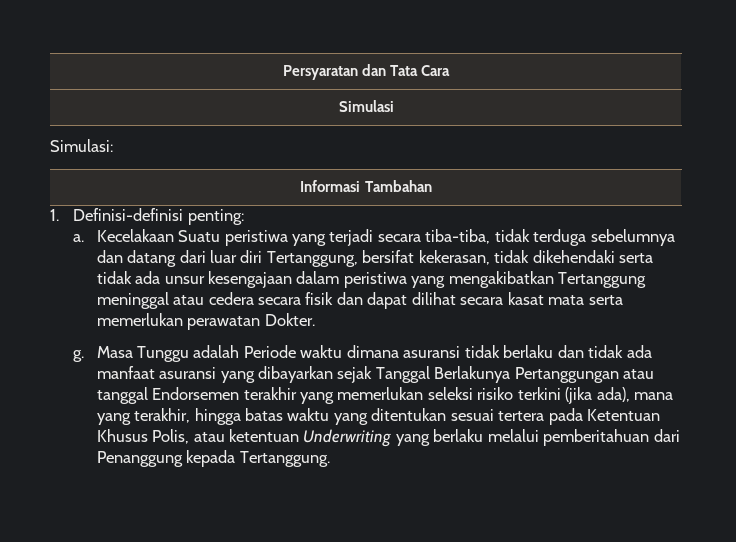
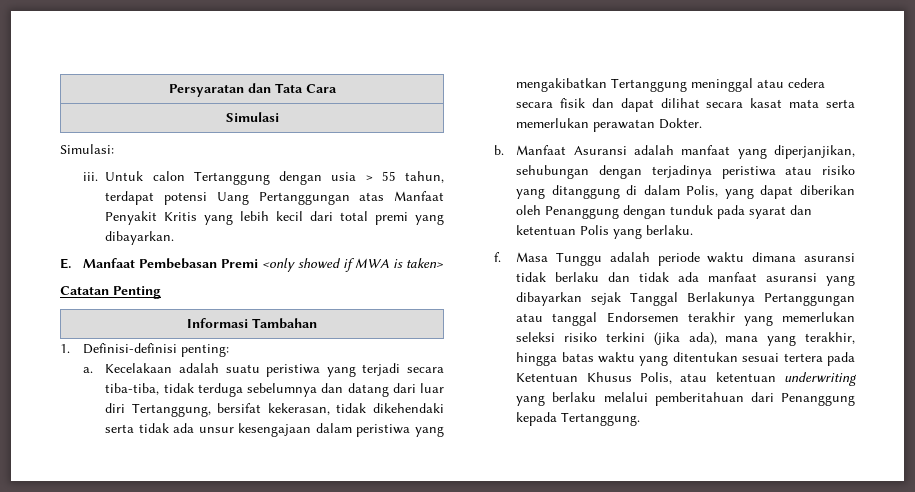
+ iii. Untuk calon Tertanggung dengan usia > 55 tahun, terdapat potensi Uang Pertanggungan atas Manfaat Penyakit Kritis yang lebih kecil dari total premi yang dibayarkan.
+ E. Manfaat Pembebasan Premi <only showed if MWA is taken>
+ Catatan Penting
- Kecelakaan Suatu peristiwa yang terjadi secara tiba-tiba, tidak terduga sebelumnya dan datang dari luar diri Tertanggung, bersifat kekerasan, tidak dikehendaki serta tidak ada unsur kesengajaan dalam peristiwa yang mengakibatkan Tertanggung meninggal atau cedera secara fisik dan dapat dilihat secara kasat mata serta memerlukan perawatan Dokter.
+ Kecelakaan adalah suatu peristiwa yang terjadi secara tiba-tiba, tidak terduga sebelumnya dan datang dari luar diri Tertanggung, bersifat kekerasan, tidak dikehendaki serta tidak ada unsur kesengajaan dalam peristiwa yang mengakibatkan Tertanggung meninggal atau cedera secara fisik dan dapat dilihat secara kasat mata serta memerlukan perawatan Dokter.
- g.
+ b. Manfaat Asuransi adalah manfaat yang diperjanjikan, sehubungan dengan terjadinya peristiwa atau risiko yang ditanggung di dalam Polis, yang dapat diberikan oleh Penanggung dengan tunduk pada syarat dan ketentuan Polis yang berlaku.
+ f.
- Masa Tunggu adalah Periode waktu dimana asuransi tidak berlaku dan tidak ada manfaat asuransi yang dibayarkan sejak Tanggal Berlakunya Pertanggungan atau tanggal Endorsemen terakhir yang memerlukan seleksi risiko terkini (jika ada), mana yang terakhir, hingga batas waktu yang ditentukan sesuai tertera pada Ketentuan Khusus Polis, atau ketentuan Underwriting yang berlaku melalui pemberitahuan dari Penanggung kepada Tertanggung.
+ Masa Tunggu adalah periode waktu dimana asuransi tidak berlaku dan tidak ada manfaat asuransi yang dibayarkan sejak Tanggal Berlakunya Pertanggungan atau tanggal Endorsemen terakhir yang memerlukan seleksi risiko terkini (jika ada), mana yang terakhir, hingga batas waktu yang ditentukan sesuai tertera pada Ketentuan Khusus Polis, atau ketentuan underwriting yang berlaku melalui pemberitahuan dari Penanggung kepada Tertanggung.

